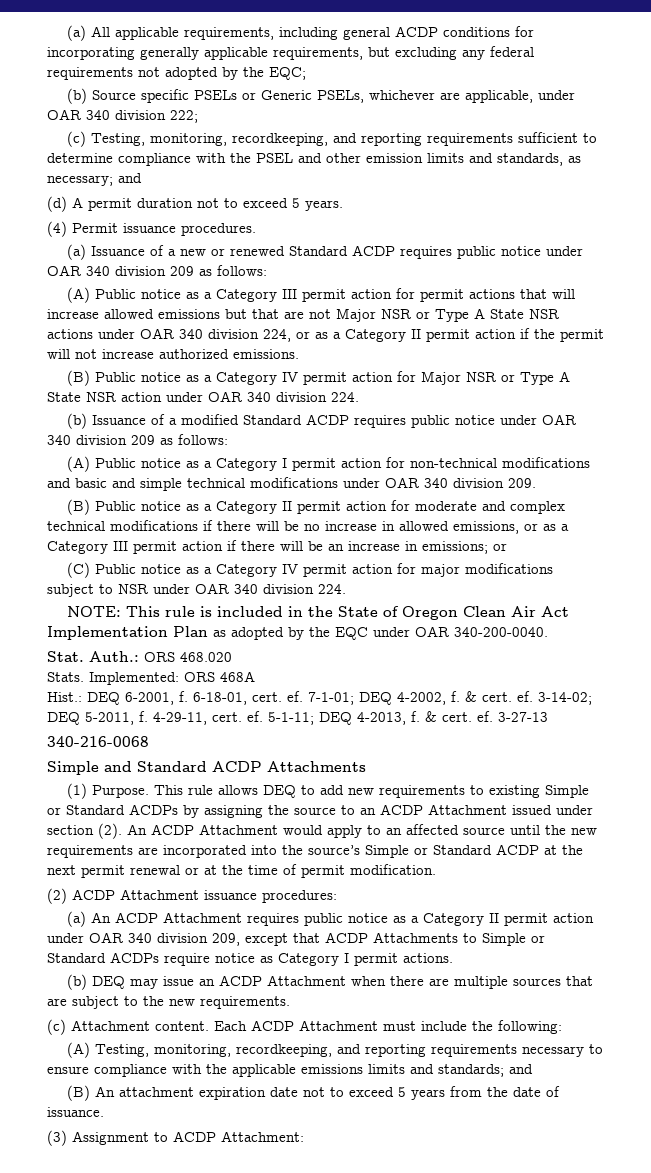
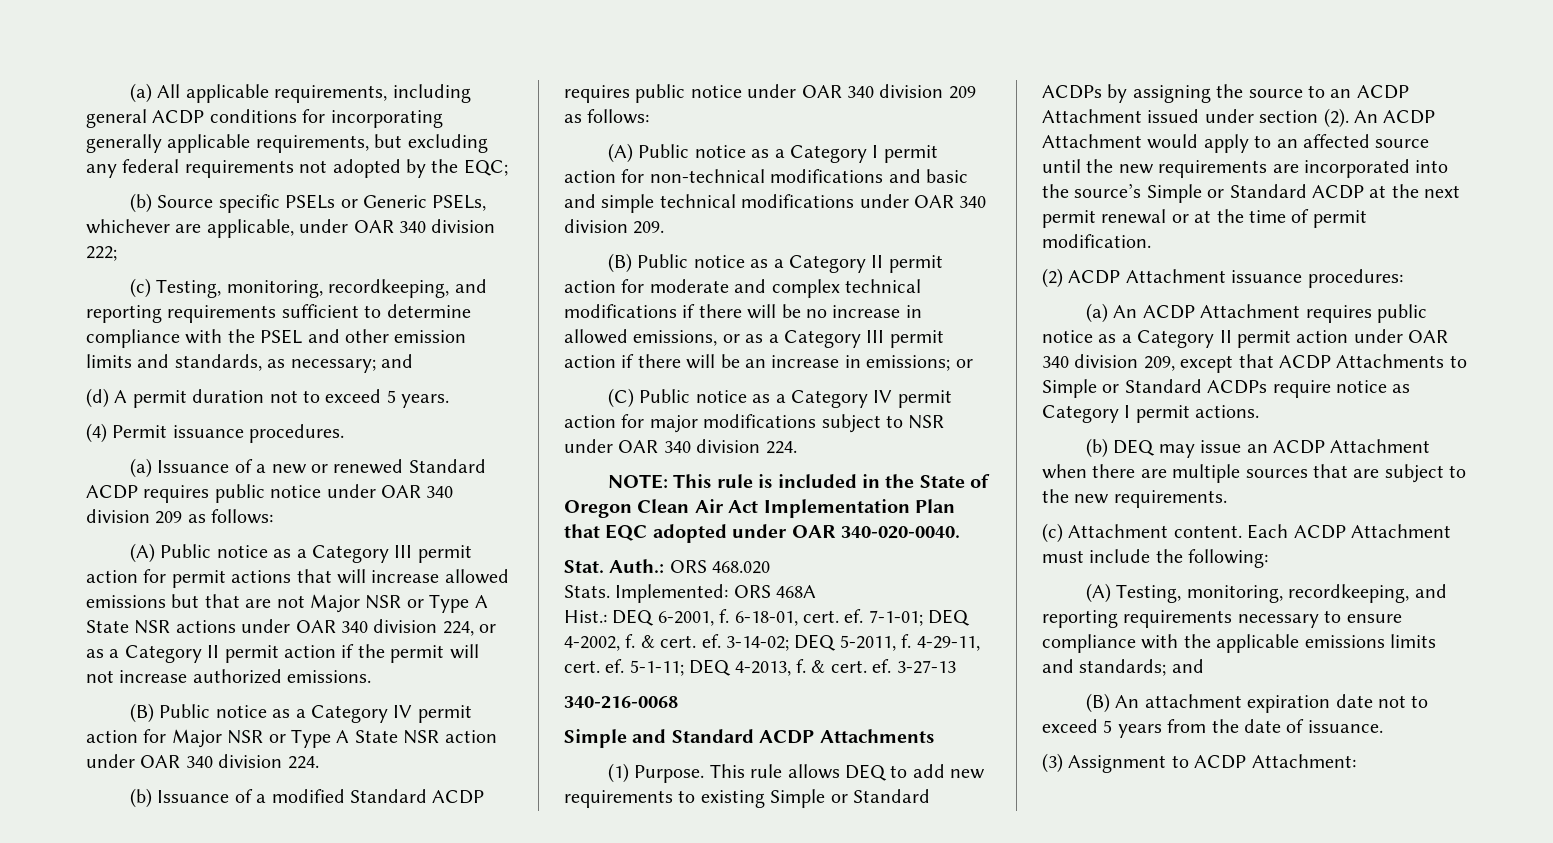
- NOTE: This rule is included in the State of Oregon Clean Air Act Implementation Plan as adopted by the EQC under OAR 340-200-0040.
+ NOTE: This rule is included in the State of Oregon Clean Air Act Implementation Plan that EQC adopted under OAR 340-020-0040.

